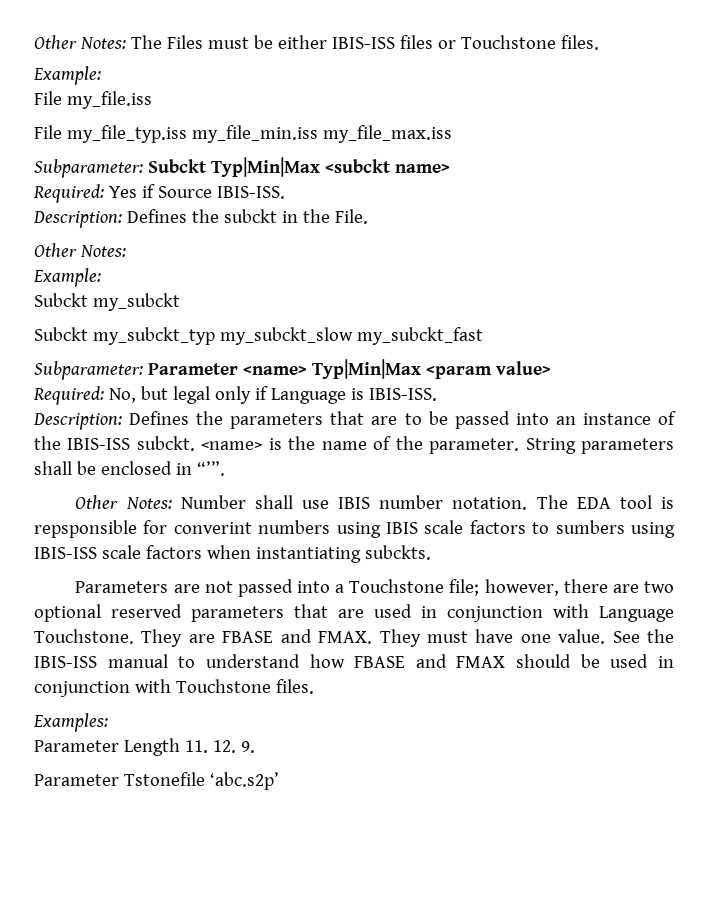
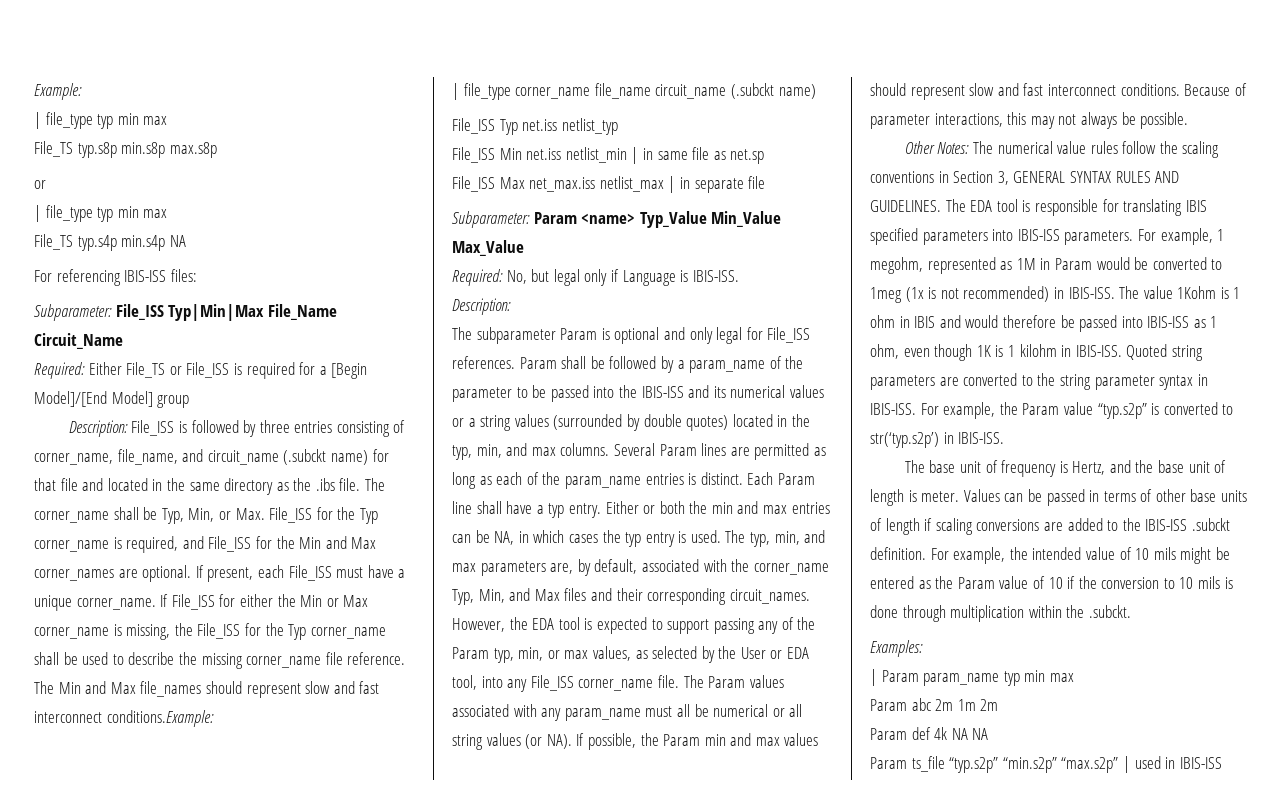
- Other Notes: The Files must be either IBIS-ISS files or Touchstone files.
  Example:
- File my_file.iss
- File my_file_typ.iss my_file_min.iss my_file_max.iss
- Subparameter: Subckt Typ|Min|Max <subckt name>
- Required: Yes if Source IBIS-ISS.
- Description: Defines the subckt in the File.
- Other Notes:
- Example:
- Subckt my_subckt
- Subckt my_subckt_typ my_subckt_slow my_subckt_fast
- Subparameter: Parameter <name> Typ|Min|Max <param value>
+ | file_type typ min max
+ File_TS typ.s8p min.s8p max.s8p
+ or
+ | file_type typ min max
+ File_TS typ.s4p min.s4p NA
+ For referencing IBIS-ISS files:
+ Subparameter: File_ISS Typ|Min|Max File_Name Circuit_Name
+ Required: Either File_TS or File_ISS is required for a [Begin Model]/[End Model] group
+ Description: File_ISS is followed by three entries consisting of corner_name, file_name, and circuit_name (.subckt name) for that file and located in the same directory as the .ibs file. The corner_name shall be Typ, Min, or Max. File_ISS for the Typ corner_name is required, and File_ISS for the Min and Max corner_names are optional. If present, each File_ISS must have a unique corner_name. If File_ISS for either the Min or Max corner_name is missing, the File_ISS for the Typ corner_name shall be used to describe the missing corner_name file reference. The Min and Max file_names should represent slow and fast interconnect conditions.Example:
+ | file_type corner_name file_name circuit_name (.subckt name)
+ File_ISS Typ net.iss netlist_typ
+ File_ISS Min net.iss netlist_min | in same file as net.sp
+ File_ISS Max net_max.iss netlist_max | in separate file
+ Subparameter: Param <name> Typ_Value Min_Value Max_Value
  Required: No, but legal only if Language is IBIS-ISS.
- Description: Defines the parameters that are to be passed into an instance of the IBIS-ISS subckt. <name> is the name of the parameter. String parameters shall be enclosed in “’”.
- Other Notes: Number shall use IBIS number notation. The EDA tool is repsponsible for converint numbers using IBIS scale factors to sumbers using IBIS-ISS scale factors when instantiating subckts.
- Parameters are not passed into a Touchstone file; however, there are two optional reserved parameters that are used in conjunction with Language Touchstone. They are FBASE and FMAX. They must have one value. See the IBIS-ISS manual to understand how FBASE and FMAX should be used in conjunction with Touchstone files.
+ Description:
+ The subparameter Param is optional and only legal for File_ISS references. Param shall be followed by a param_name of the parameter to be passed into the IBIS-ISS and its numerical values or a string values (surrounded by double quotes) located in the typ, min, and max columns. Several Param lines are permitted as long as each of the param_name entries is distinct. Each Param line shall have a typ entry. Either or both the min and max entries can be NA, in which cases the typ entry is used. The typ, min, and max parameters are, by default, associated with the corner_name Typ, Min, and Max files and their corresponding circuit_names. However, the EDA tool is expected to support passing any of the Param typ, min, or max values, as selected by the User or EDA tool, into any File_ISS corner_name file. The Param values associated with any param_name must all be numerical or all string values (or NA). If possible, the Param min and max values should represent slow and fast interconnect conditions. Because of parameter interactions, this may not always be possible.
+ Other Notes: The numerical value rules follow the scaling conventions in Section 3, GENERAL SYNTAX RULES AND GUIDELINES. The EDA tool is responsible for translating IBIS specified parameters into IBIS-ISS parameters. For example, 1 megohm, represented as 1M in Param would be converted to 1meg (1x is not recommended) in IBIS-ISS. The value 1Kohm is 1 ohm in IBIS and would therefore be passed into IBIS-ISS as 1 ohm, even though 1K is 1 kilohm in IBIS-ISS. Quoted string parameters are converted to the string parameter syntax in IBIS-ISS. For example, the Param value “typ.s2p” is converted to str(‘typ.s2p’) in IBIS-ISS.
+ The base unit of frequency is Hertz, and the base unit of length is meter. Values can be passed in terms of other base units of length if scaling conversions are added to the IBIS-ISS .subckt definition. For example, the intended value of 10 mils might be entered as the Param value of 10 if the conversion to 10 mils is done through multiplication within the .subckt.
  Examples:
- Parameter Length 11. 12. 9.
- Parameter Tstonefile ‘abc.s2p’
+ | Param param_name typ min max
+ Param abc 2m 1m 2m
+ Param def 4k NA NA
+ Param ts_file “typ.s2p” “min.s2p” “max.s2p” | used in IBIS-ISS

